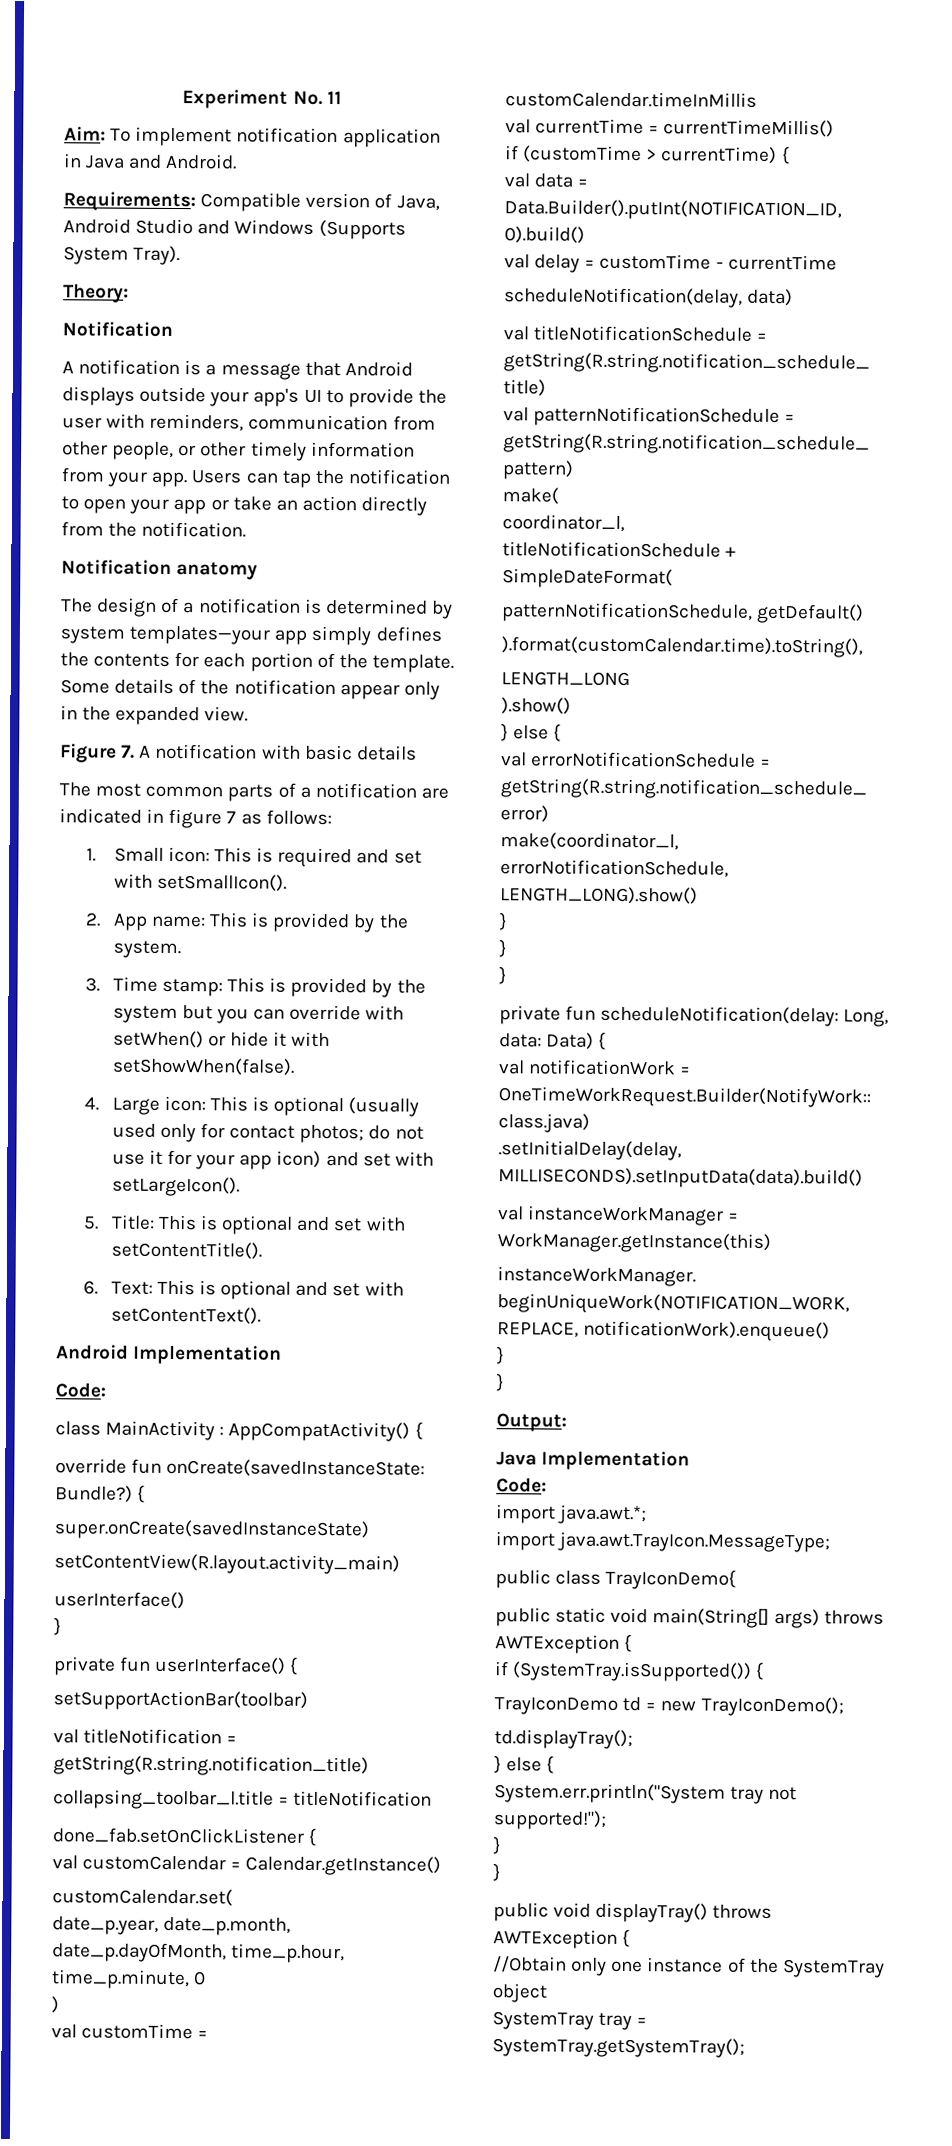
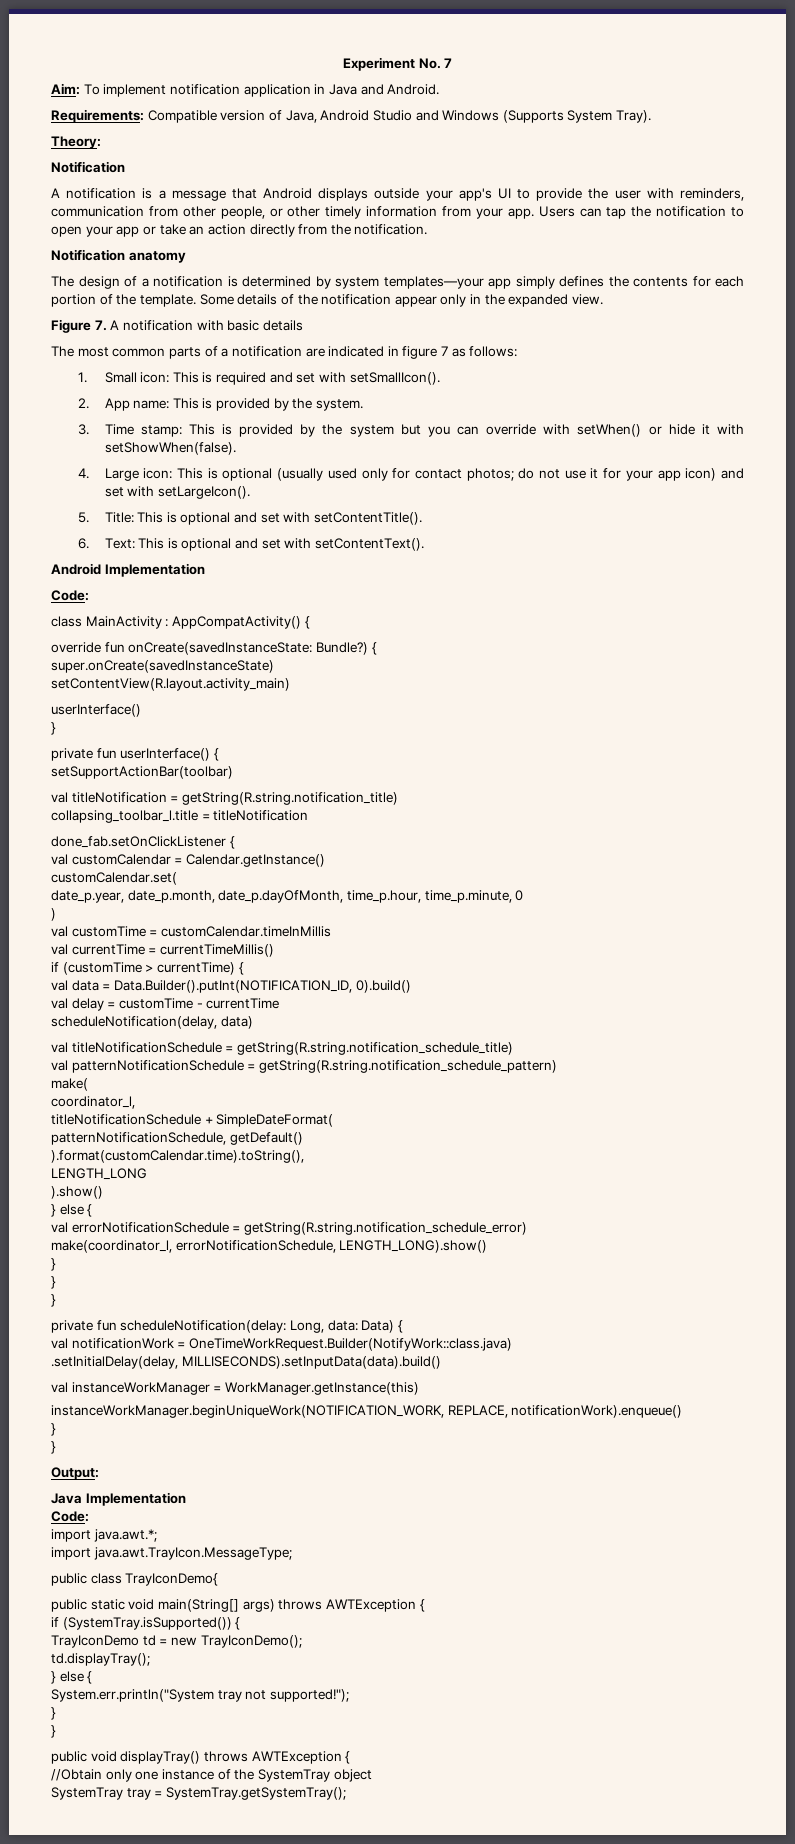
- Experiment No. 11
+ Experiment No. 7

